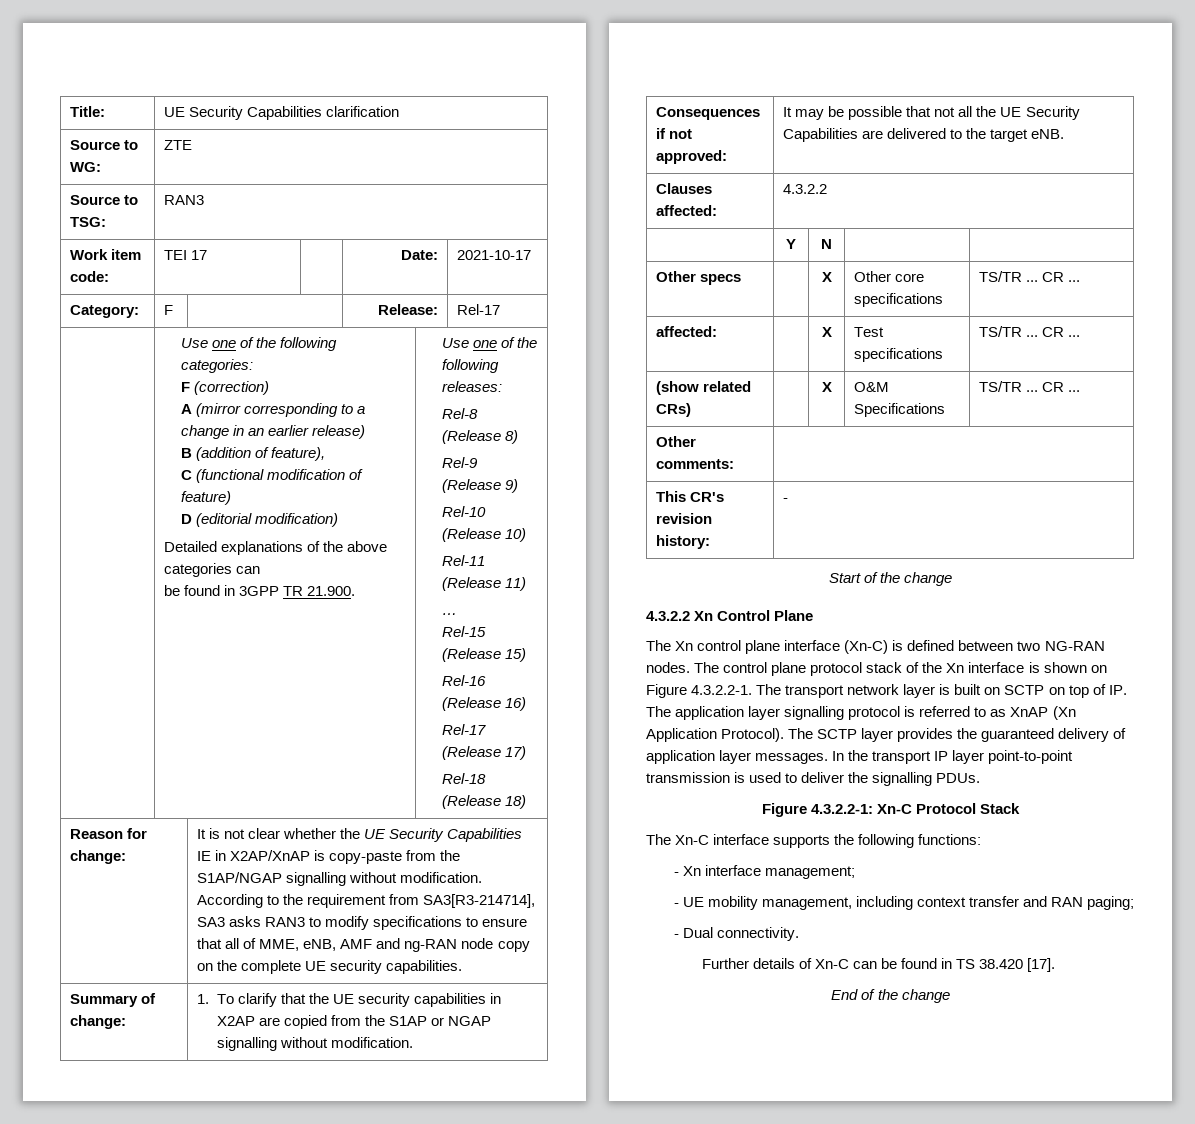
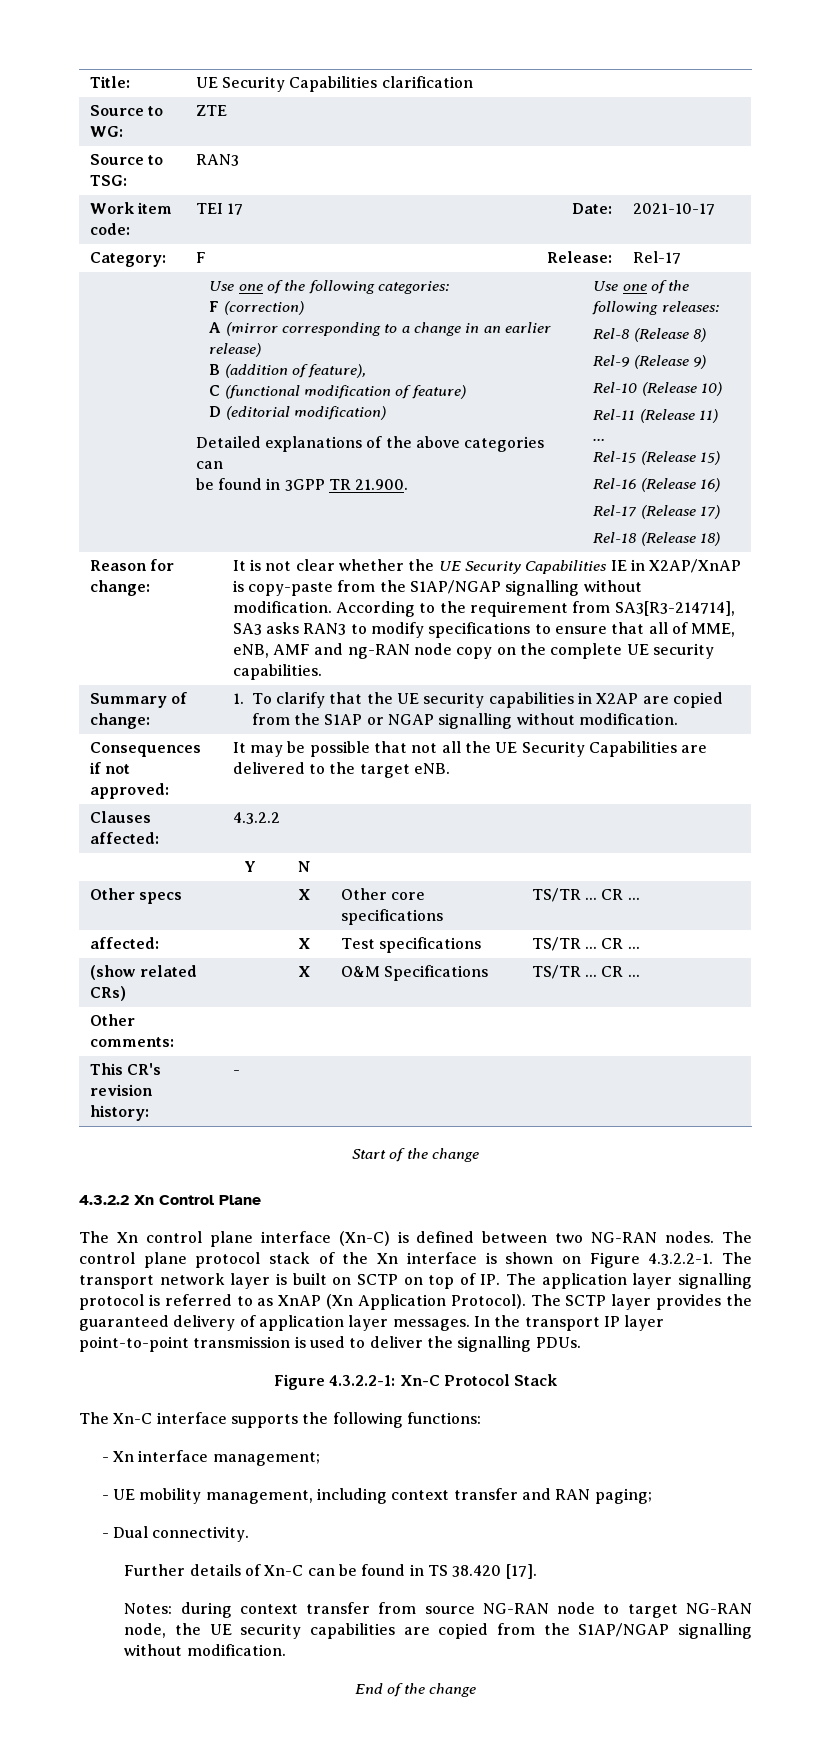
+ Notes: during context transfer from source NG-RAN node to target NG-RAN node, the UE security capabilities are copied from the S1AP/NGAP signalling without modification.

